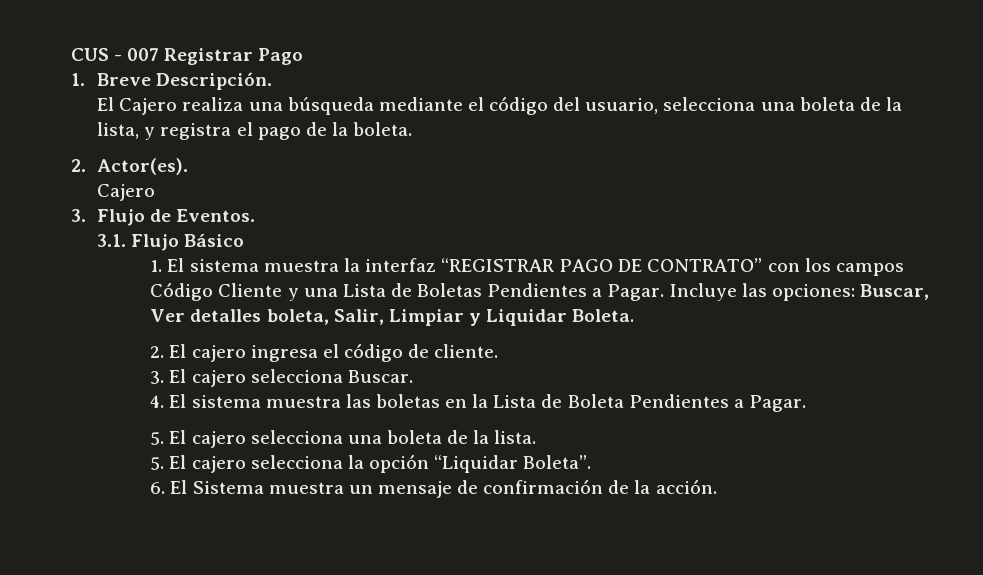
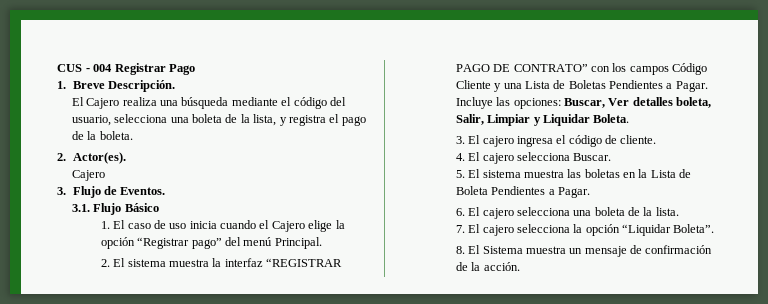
- CUS - 007 Registrar Pago
+ CUS - 004 Registrar Pago
- 1. El sistema muestra la interfaz “REGISTRAR PAGO DE CONTRATO” con los campos Código Cliente y una Lista de Boletas Pendientes a Pagar.
+ 1. El caso de uso inicia cuando el Cajero elige la opción “Registrar pago” del menú Principal.
+ 2. El sistema muestra la interfaz “REGISTRAR PAGO DE CONTRATO” con los campos Código Cliente y una Lista de Boletas Pendientes a Pagar.
- 2. El cajero ingresa el código de cliente.
+ 3. El cajero ingresa el código de cliente.
- 3. El cajero selecciona Buscar.
+ 4. El cajero selecciona Buscar.
- 4. El sistema muestra las boletas en la Lista de Boleta Pendientes a Pagar.
+ 5. El sistema muestra las boletas en la Lista de Boleta Pendientes a Pagar.
- 5. El cajero selecciona una boleta de la lista.
+ 6. El cajero selecciona una boleta de la lista.
- 5. El cajero selecciona la opción “Liquidar Boleta”.
+ 7. El cajero selecciona la opción “Liquidar Boleta”.
- 6. El Sistema muestra un mensaje de confirmación de la acción.
+ 8. El Sistema muestra un mensaje de confirmación de la acción.

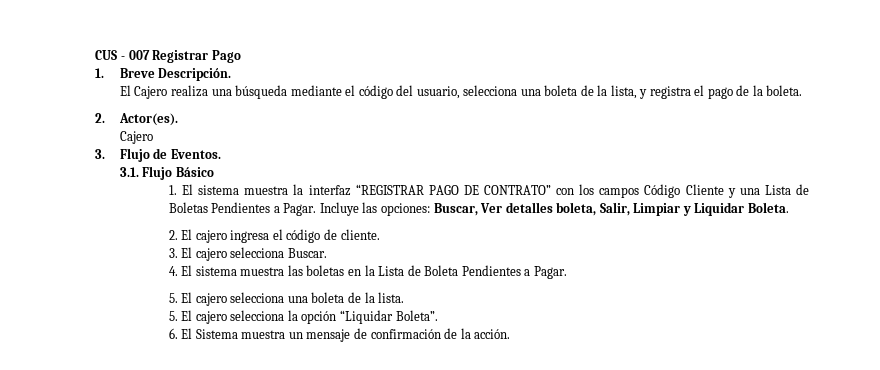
- CUS - 004 Registrar Pago
+ CUS - 007 Registrar Pago
- 1. El caso de uso inicia cuando el Cajero elige la opción “Registrar pago” del menú Principal.
- 2. El sistema muestra la interfaz “REGISTRAR PAGO DE CONTRATO” con los campos Código Cliente y una Lista de Boletas Pendientes a Pagar.
+ 1. El sistema muestra la interfaz “REGISTRAR PAGO DE CONTRATO” con los campos Código Cliente y una Lista de Boletas Pendientes a Pagar.
- 3. El cajero ingresa el código de cliente.
+ 2. El cajero ingresa el código de cliente.
- 4. El cajero selecciona Buscar.
+ 3. El cajero selecciona Buscar.
- 5. El sistema muestra las boletas en la Lista de Boleta Pendientes a Pagar.
+ 4. El sistema muestra las boletas en la Lista de Boleta Pendientes a Pagar.
- 6. El cajero selecciona una boleta de la lista.
+ 5. El cajero selecciona una boleta de la lista.
- 7. El cajero selecciona la opción “Liquidar Boleta”.
+ 5. El cajero selecciona la opción “Liquidar Boleta”.
- 8. El Sistema muestra un mensaje de confirmación de la acción.
+ 6. El Sistema muestra un mensaje de confirmación de la acción.

